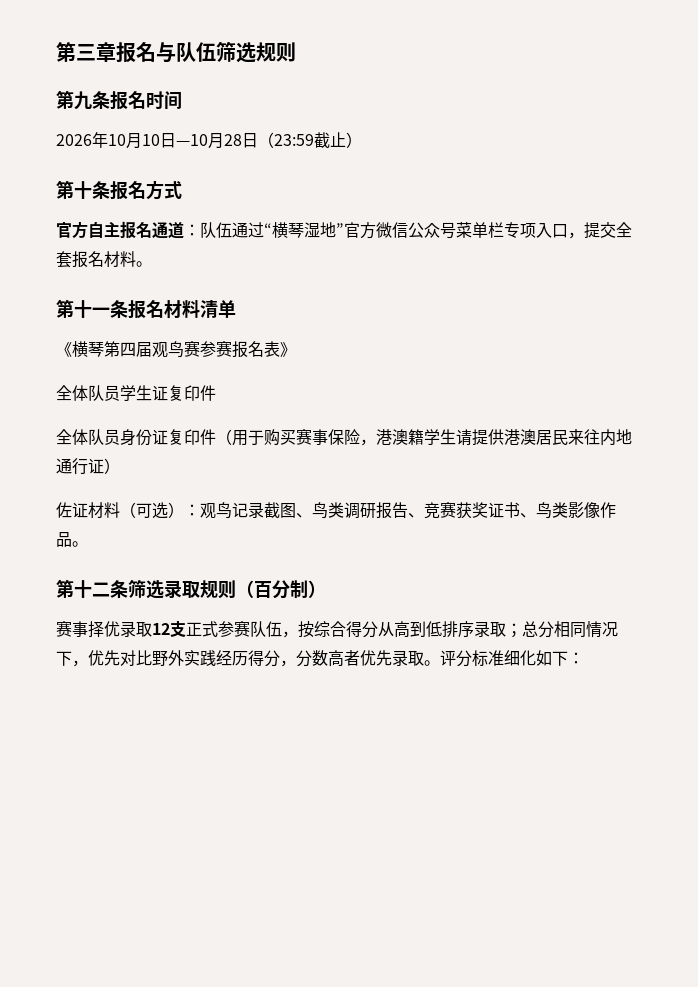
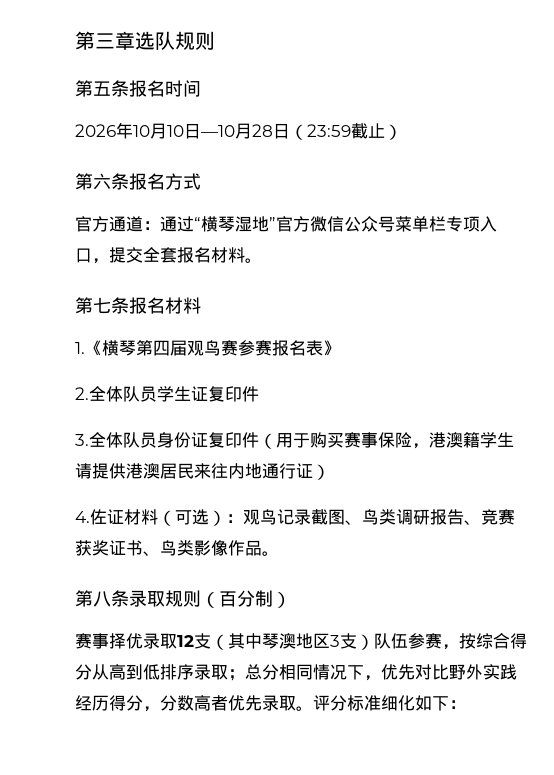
- 第三章报名与队伍筛选规则
+ 第三章选队规则
- 第九条报名时间
+ 第五条报名时间
- 第十条报名方式
+ 第六条报名方式
- 官方自主报名通道：队伍通过“横琴湿地”官方微信公众号菜单栏专项入口，提交全套报名材料。
+ 官方通道：通过“横琴湿地”官方微信公众号菜单栏专项入口，提交全套报名材料。
- 第十一条报名材料清单
- 《横琴第四届观鸟赛参赛报名表》
+ 第七条报名材料
+ 1.《横琴第四届观鸟赛参赛报名表》
- 全体队员学生证复印件
+ 2.全体队员学生证复印件
- 全体队员身份证复印件（用于购买赛事保险，港澳籍学生请提供港澳居民来往内地通行证）
+ 3.全体队员身份证复印件（用于购买赛事保险，港澳籍学生请提供港澳居民来往内地通行证）
- 佐证材料（可选）：观鸟记录截图、鸟类调研报告、竞赛获奖证书、鸟类影像作品。
+ 4.佐证材料（可选）：观鸟记录截图、鸟类调研报告、竞赛获奖证书、鸟类影像作品。
- 第十二条筛选录取规则（百分制）
+ 第八条录取规则（百分制）
- 赛事择优录取12支正式参赛队伍，按综合得分从高到低排序录取；总分相同情况下，优先对比野外实践经历得分，分数高者优先录取。
+ 赛事择优录取12支（其中琴澳地区3支）队伍参赛，按综合得分从高到低排序录取；总分相同情况下，优先对比野外实践经历得分，分数高者优先录取。

